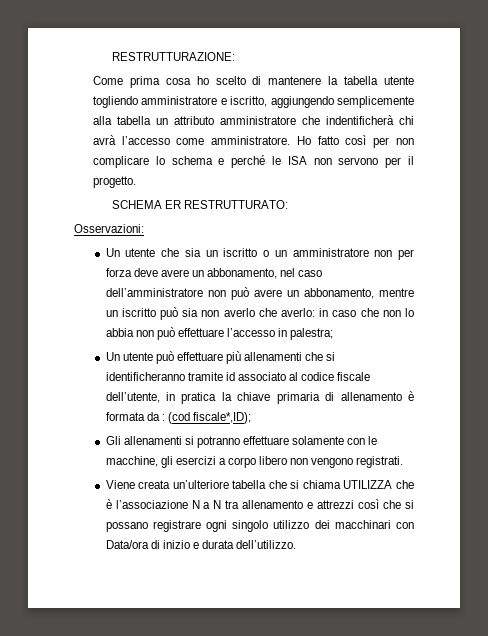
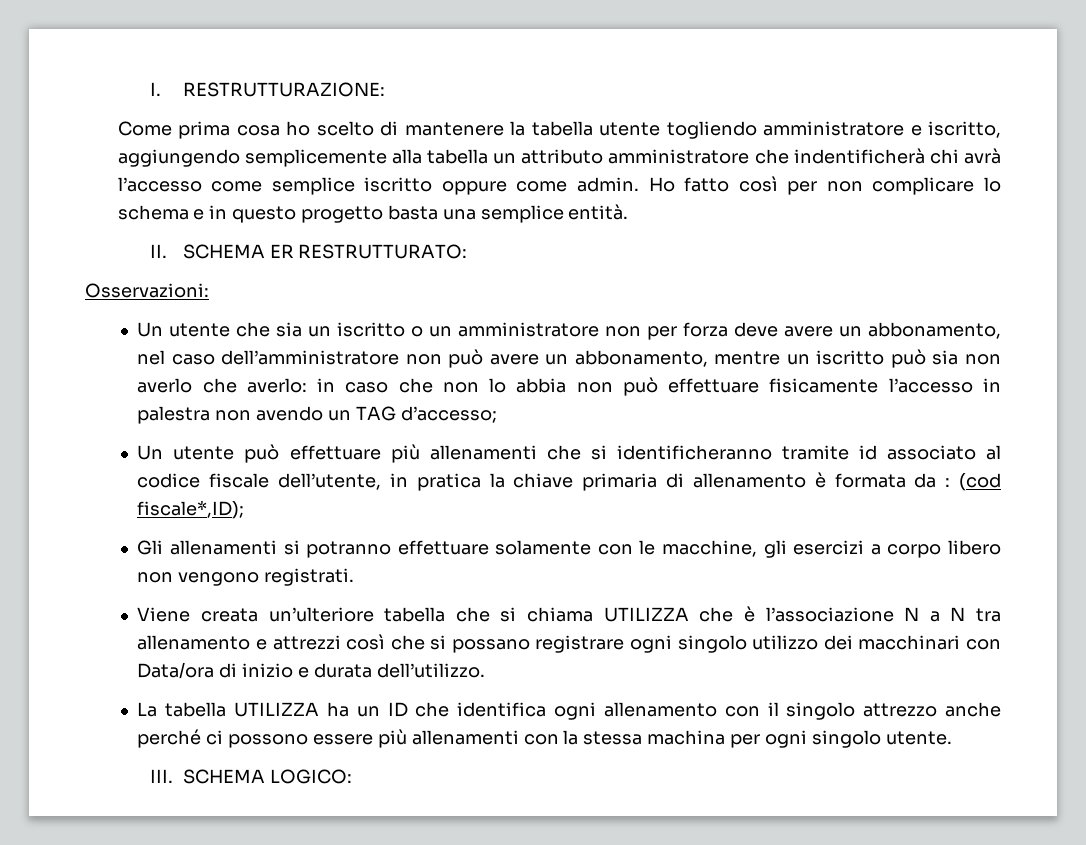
- RESTRUTTURAZIONE:
+ I. RESTRUTTURAZIONE:
- Come prima cosa ho scelto di mantenere la tabella utente togliendo amministratore e iscritto, aggiungendo semplicemente alla tabella un attributo amministratore che indentificherà chi avrà l’accesso come amministratore.
+ Come prima cosa ho scelto di mantenere la tabella utente togliendo amministratore e iscritto, aggiungendo semplicemente alla tabella un attributo amministratore che indentificherà chi avrà l’accesso come semplice iscritto oppure come admin.
- Ho fatto così per non complicare lo schema e perché le ISA non servono per il progetto.
- SCHEMA ER RESTRUTTURATO:
+ Ho fatto così per non complicare lo schema e in questo progetto basta una semplice entità.
+ II. SCHEMA ER RESTRUTTURATO:
- Un utente che sia un iscritto o un amministratore non per forza deve avere un abbonamento, nel caso dell’amministratore non può avere un abbonamento, mentre un iscritto può sia non averlo che averlo: in caso che non lo abbia non può effettuare l’accesso in palestra;
+ Un utente che sia un iscritto o un amministratore non per forza deve avere un abbonamento, nel caso dell’amministratore non può avere un abbonamento, mentre un iscritto può sia non averlo che averlo: in caso che non lo abbia non può effettuare fisicamente l’accesso in palestra non avendo un TAG d’accesso;
+ La tabella UTILIZZA ha un ID che identifica ogni allenamento con il singolo attrezzo anche perché ci possono essere più allenamenti con la stessa machina per ogni singolo utente.
+ III. SCHEMA LOGICO:

